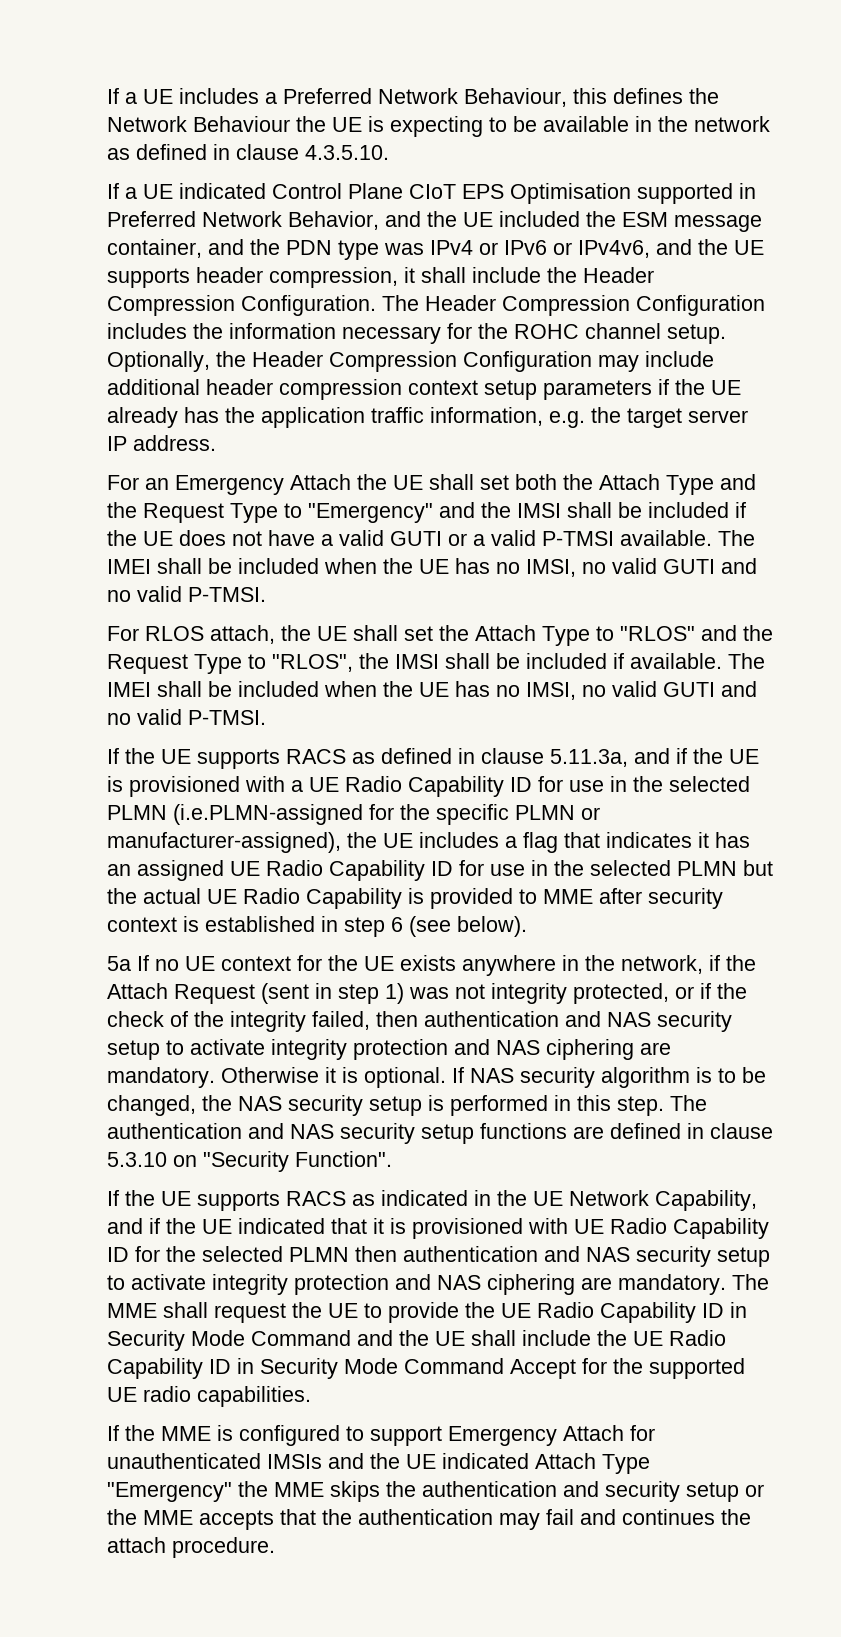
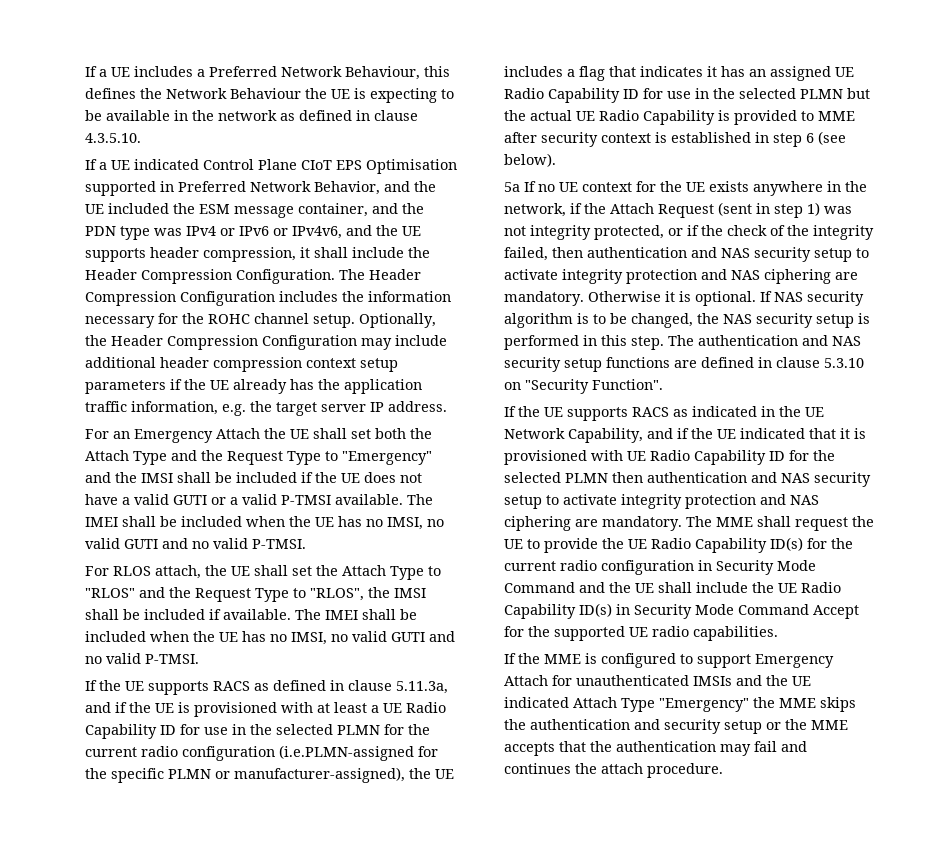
- If the UE supports RACS as defined in clause 5.11.3a, and if the UE is provisioned with a UE Radio Capability ID for use in the selected PLMN (i.e.PLMN-assigned for the specific PLMN or manufacturer-assigned), the UE includes a flag that indicates it has an assigned UE Radio Capability ID for use in the selected PLMN but the actual UE Radio Capability is provided to MME after security context is established in step 6 (see below).
+ If the UE supports RACS as defined in clause 5.11.3a, and if the UE is provisioned with at least a UE Radio Capability ID for use in the selected PLMN for the current radio configuration (i.e.PLMN-assigned for the specific PLMN or manufacturer-assigned), the UE includes a flag that indicates it has an assigned UE Radio Capability ID for use in the selected PLMN but the actual UE Radio Capability is provided to MME after security context is established in step 6 (see below).
- The MME shall request the UE to provide the UE Radio Capability ID in Security Mode Command and the UE shall include the UE Radio Capability ID in Security Mode Command Accept for the supported UE radio capabilities.
+ The MME shall request the UE to provide the UE Radio Capability ID(s) for the current radio configuration in Security Mode Command and the UE shall include the UE Radio Capability ID(s) in Security Mode Command Accept for the supported UE radio capabilities.

